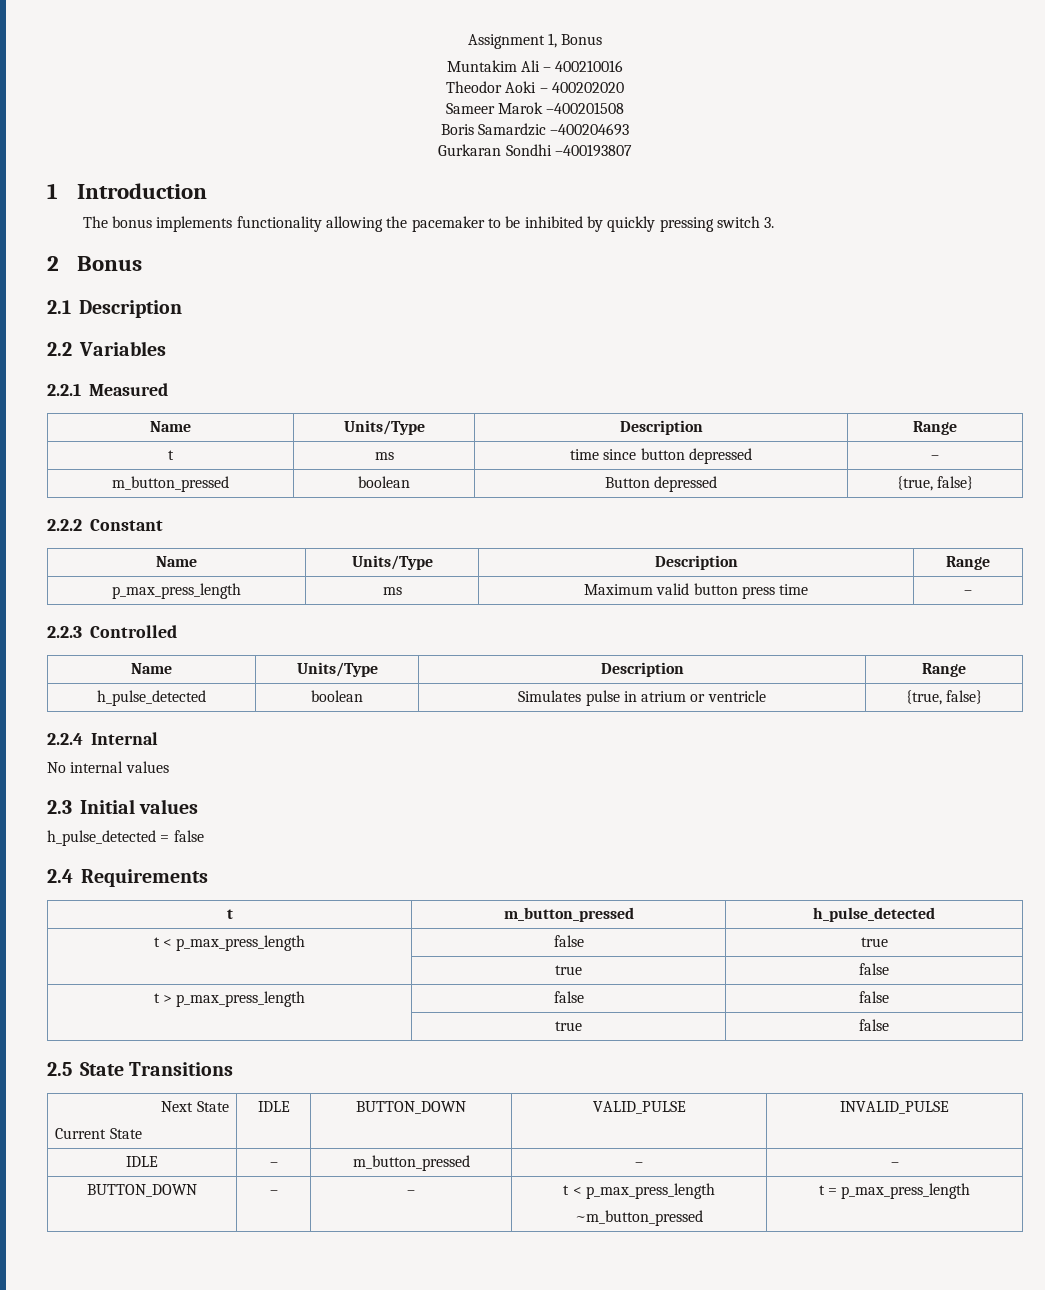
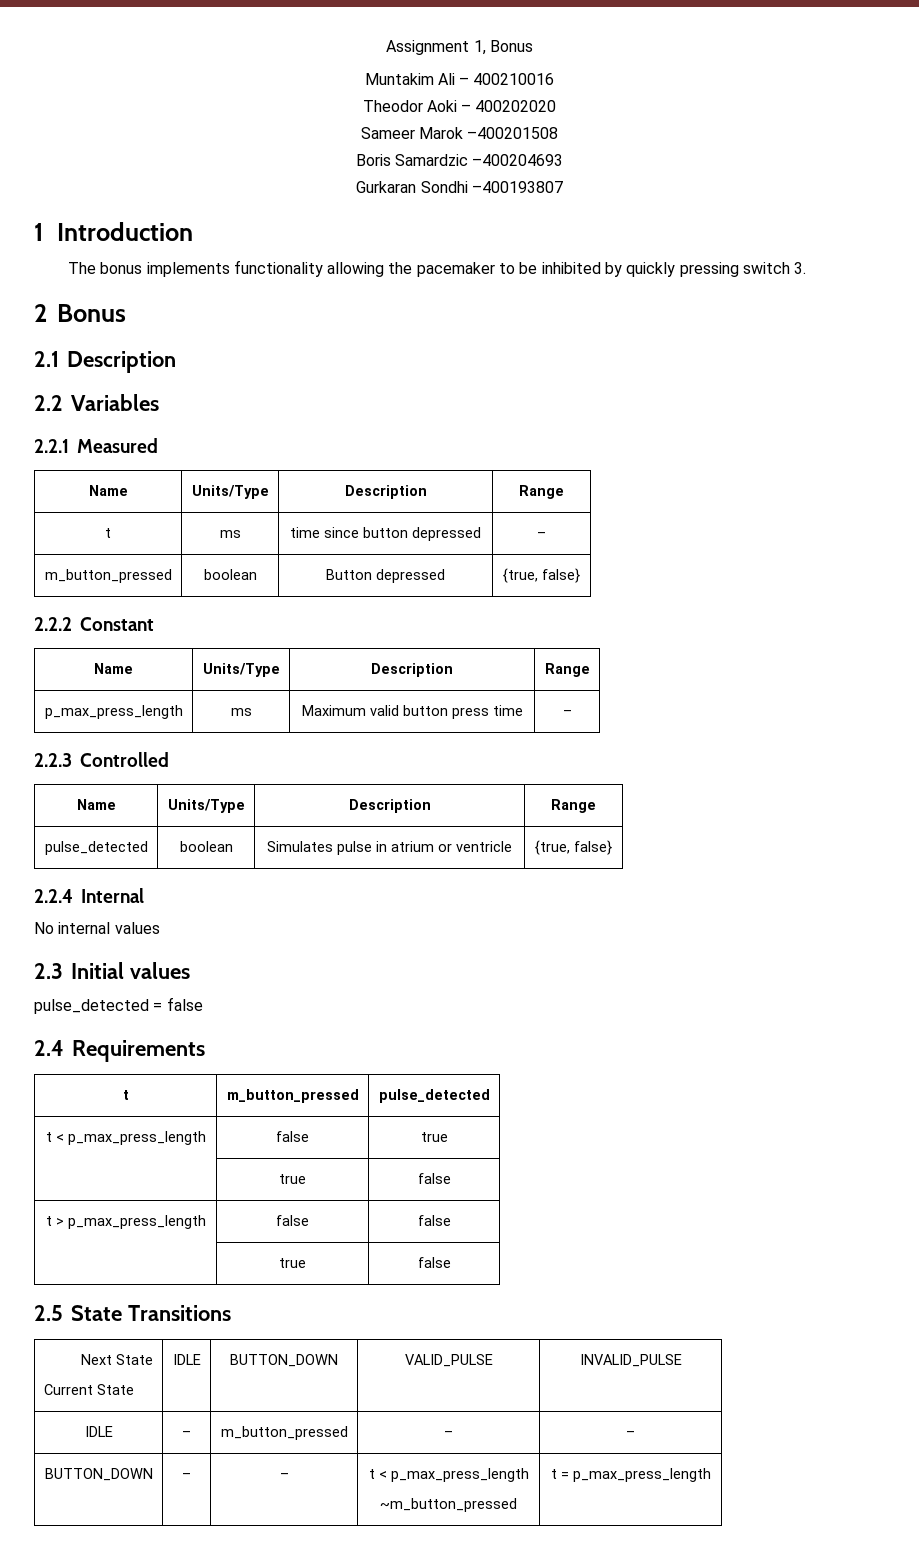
- h_pulse_detected | boolean | Simulates pulse in atrium or ventricle | {true, false}
+ pulse_detected | boolean | Simulates pulse in atrium or ventricle | {true, false}
- h_pulse_detected = false
+ pulse_detected = false
- t | m_button_pressed | h_pulse_detected
+ t | m_button_pressed | pulse_detected

